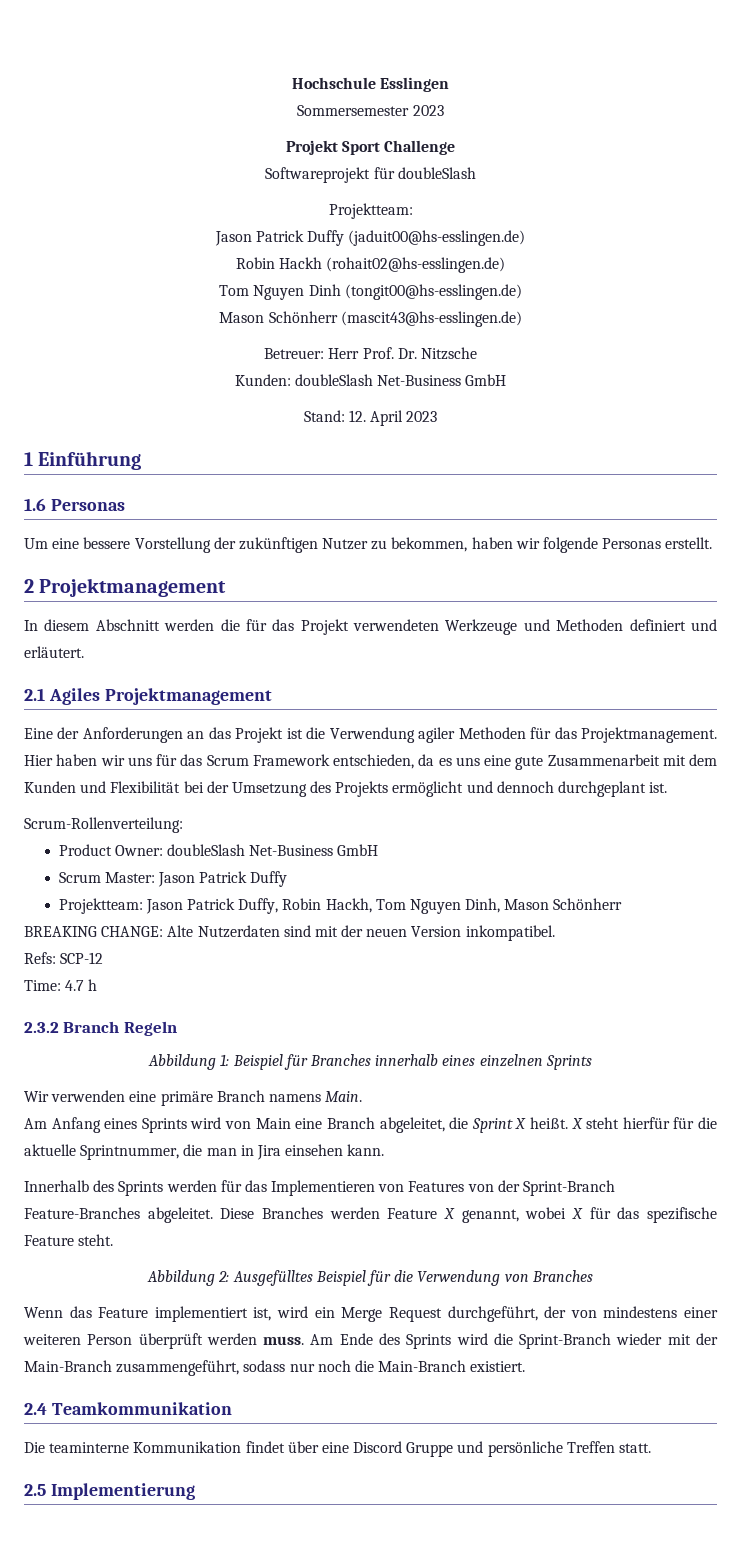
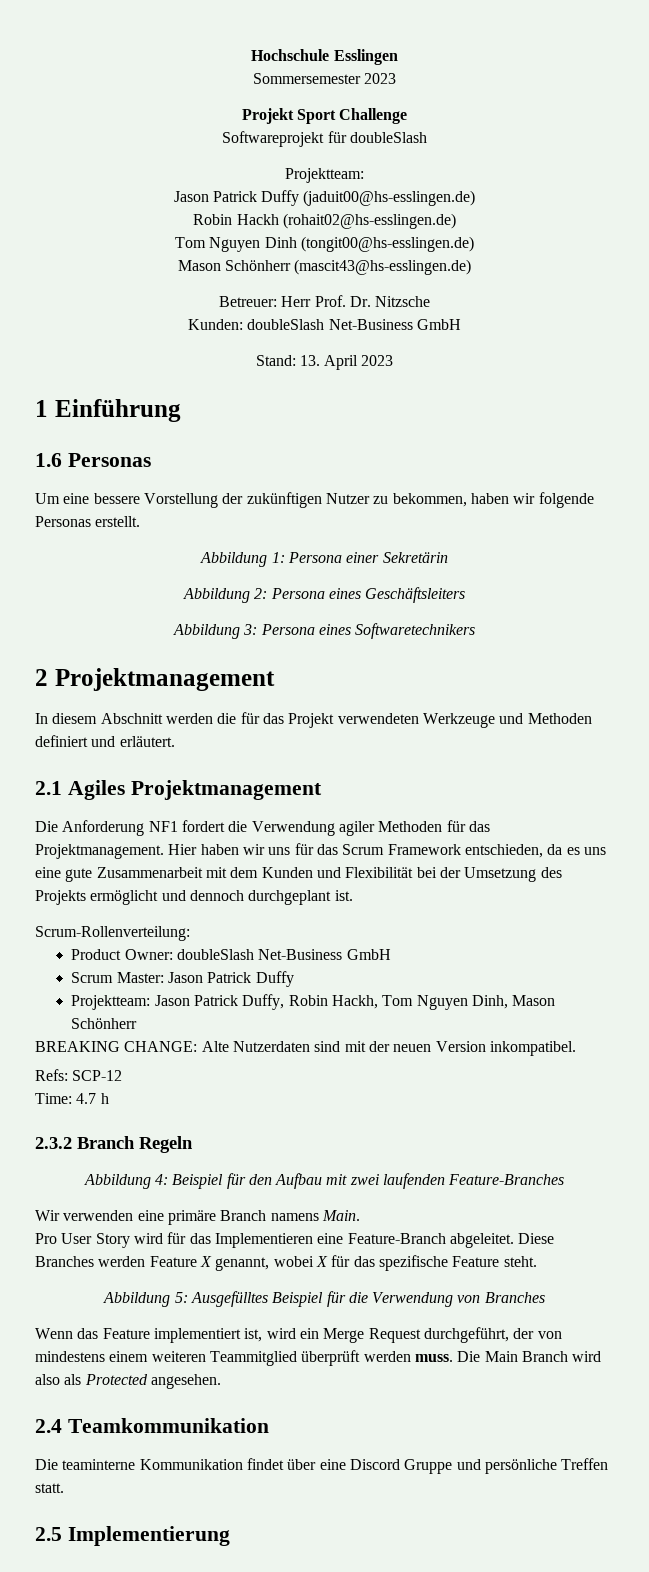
- Stand: 12. April 2023
+ Stand: 13. April 2023
+ Abbildung 1: Persona einer Sekretärin
+ Abbildung 2: Persona eines Geschäftsleiters
+ Abbildung 3: Persona eines Softwaretechnikers
- Eine der Anforderungen an das Projekt ist die Verwendung agiler Methoden für das Projektmanagement.
+ Die Anforderung NF1 fordert die Verwendung agiler Methoden für das Projektmanagement.
- Abbildung 1: Beispiel für Branches innerhalb eines einzelnen Sprints
+ Abbildung 4: Beispiel für den Aufbau mit zwei laufenden Feature-Branches
- Am Anfang eines Sprints wird von Main eine Branch abgeleitet, die Sprint X heißt. X steht hierfür für die aktuelle Sprintnummer, die man in Jira einsehen kann.
- Innerhalb des Sprints werden für das Implementieren von Features von der Sprint-Branch Feature-Branches abgeleitet.
+ Pro User Story wird für das Implementieren eine Feature-Branch abgeleitet.
- Abbildung 2: Ausgefülltes Beispiel für die Verwendung von Branches
+ Abbildung 5: Ausgefülltes Beispiel für die Verwendung von Branches
- Wenn das Feature implementiert ist, wird ein Merge Request durchgeführt, der von mindestens einer weiteren Person überprüft werden muss. Am Ende des Sprints wird die Sprint-Branch wieder mit der Main-Branch zusammengeführt, sodass nur noch die Main-Branch existiert.
+ Wenn das Feature implementiert ist, wird ein Merge Request durchgeführt, der von mindestens einem weiteren Teammitglied überprüft werden muss. Die Main Branch wird also als Protected angesehen.

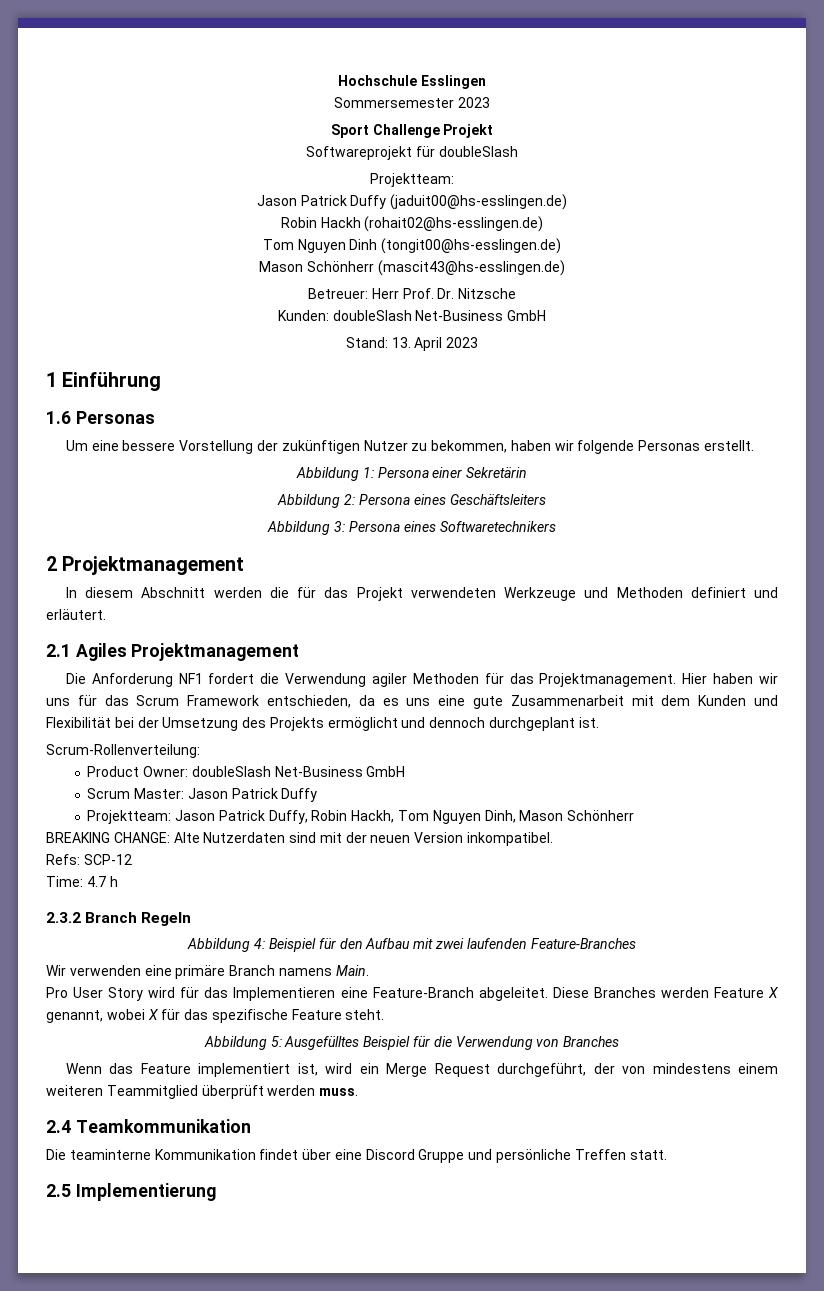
- Projekt Sport Challenge
+ Sport Challenge Projekt
- Die Main Branch wird also als Protected angesehen.

